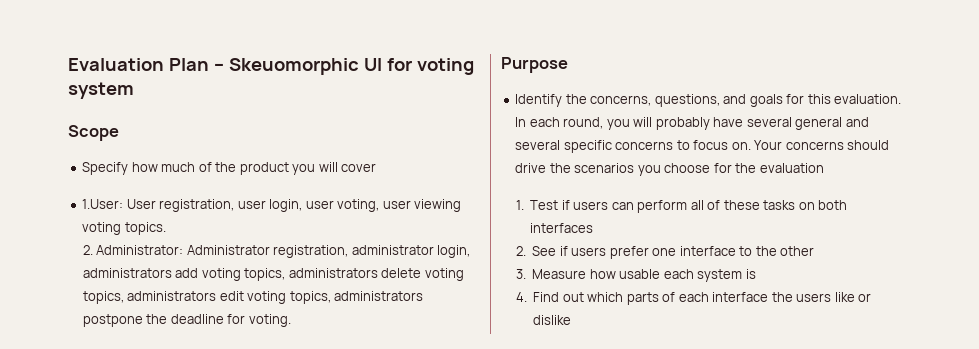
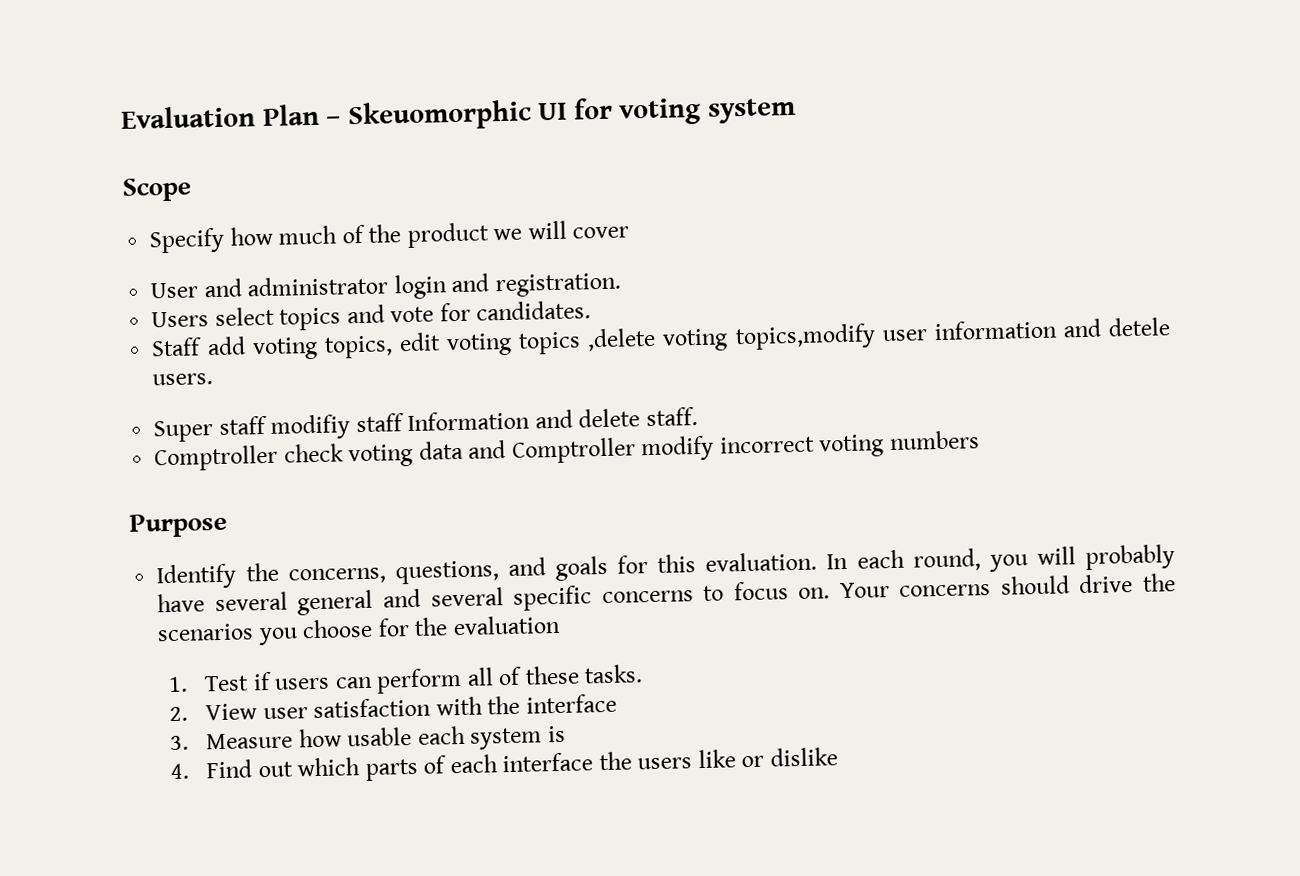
- Specify how much of the product you will cover
+ Specify how much of the product we will cover
- 1.User: User registration, user login, user voting, user viewing voting topics.
- 2. Administrator: Administrator registration, administrator login, administrators add voting topics, administrators delete voting topics, administrators edit voting topics, administrators postpone the deadline for voting.
+ User and administrator login and registration.
+ Users select topics and vote for candidates.
+ Staff add voting topics, edit voting topics ,delete voting topics,modify user information and detele users.
+ Super staff modifiy staff Information and delete staff.
+ Comptroller check voting data and Comptroller modify incorrect voting numbers
- 1. Test if users can perform all of these tasks on both interfaces
- 2. See if users prefer one interface to the other
+ 1. Test if users can perform all of these tasks.
+ 2. View user satisfaction with the interface

